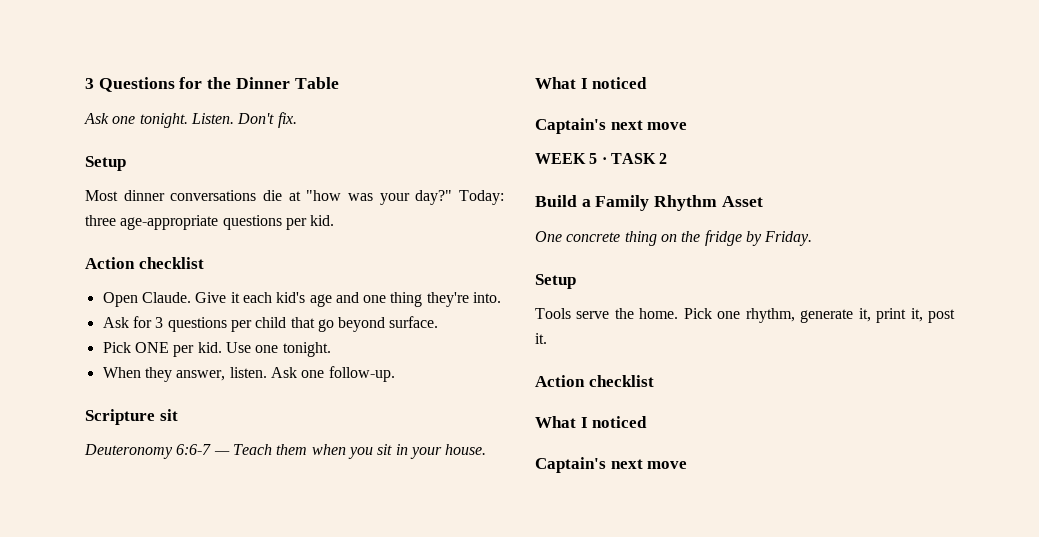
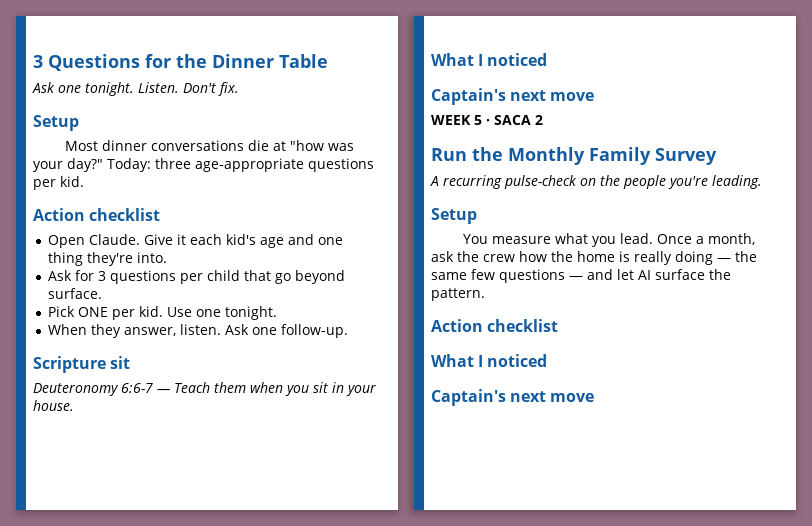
- WEEK 5 · TASK 2
+ WEEK 5 · SACA 2
- Build a Family Rhythm Asset
- One concrete thing on the fridge by Friday.
+ Run the Monthly Family Survey
+ A recurring pulse-check on the people you're leading.
  Setup
- Tools serve the home. Pick one rhythm, generate it, print it, post it.
+ You measure what you lead. Once a month, ask the crew how the home is really doing — the same few questions — and let AI surface the pattern.

